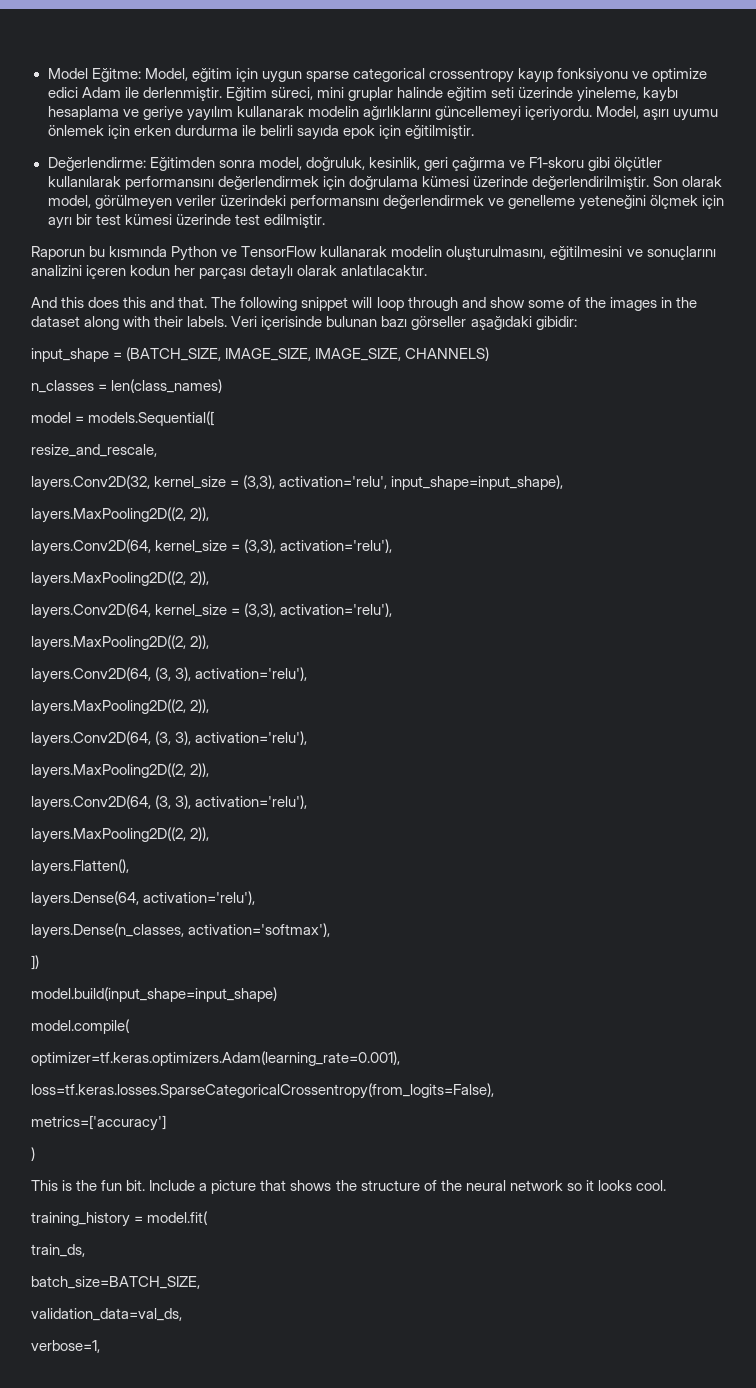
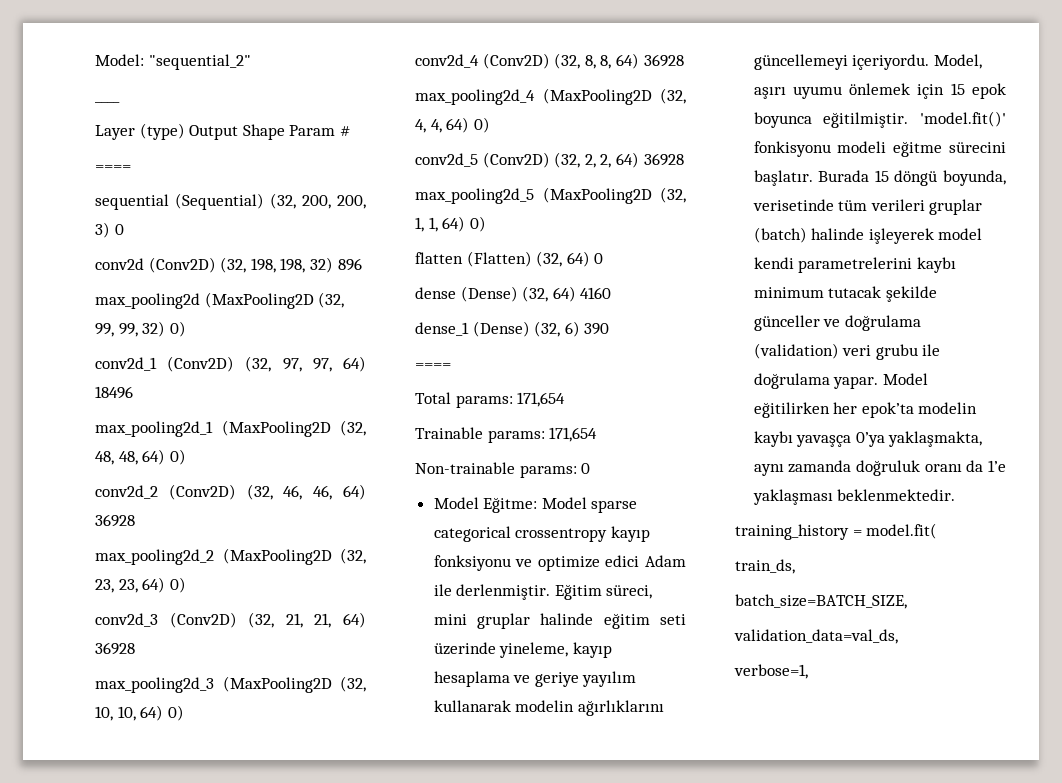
- Model Eğitme: Model, eğitim için uygun sparse categorical crossentropy kayıp fonksiyonu ve optimize edici Adam ile derlenmiştir.
+ Model: "sequential_2"
+ ____
+ Layer (type) Output Shape Param #
+ ====
+ sequential (Sequential) (32, 200, 200, 3) 0
+ conv2d (Conv2D) (32, 198, 198, 32) 896
+ max_pooling2d (MaxPooling2D (32, 99, 99, 32) 0)
+ conv2d_1 (Conv2D) (32, 97, 97, 64) 18496
+ max_pooling2d_1 (MaxPooling2D (32, 48, 48, 64) 0)
+ conv2d_2 (Conv2D) (32, 46, 46, 64) 36928
+ max_pooling2d_2 (MaxPooling2D (32, 23, 23, 64) 0)
+ conv2d_3 (Conv2D) (32, 21, 21, 64) 36928
+ max_pooling2d_3 (MaxPooling2D (32, 10, 10, 64) 0)
+ conv2d_4 (Conv2D) (32, 8, 8, 64) 36928
+ max_pooling2d_4 (MaxPooling2D (32, 4, 4, 64) 0)
+ conv2d_5 (Conv2D) (32, 2, 2, 64) 36928
+ max_pooling2d_5 (MaxPooling2D (32, 1, 1, 64) 0)
+ flatten (Flatten) (32, 64) 0
+ dense (Dense) (32, 64) 4160
+ dense_1 (Dense) (32, 6) 390
+ ====
+ Total params: 171,654
+ Trainable params: 171,654
+ Non-trainable params: 0
+ Model Eğitme: Model sparse categorical crossentropy kayıp fonksiyonu ve optimize edici Adam ile derlenmiştir.
- Eğitim süreci, mini gruplar halinde eğitim seti üzerinde yineleme, kaybı hesaplama ve geriye yayılım kullanarak modelin ağırlıklarını güncellemeyi içeriyordu.
+ Eğitim süreci, mini gruplar halinde eğitim seti üzerinde yineleme, kayıp hesaplama ve geriye yayılım kullanarak modelin ağırlıklarını güncellemeyi içeriyordu.
- Model, aşırı uyumu önlemek için erken durdurma ile belirli sayıda epok için eğitilmiştir.
- Değerlendirme: Eğitimden sonra model, doğruluk, kesinlik, geri çağırma ve F1-skoru gibi ölçütler kullanılarak performansını değerlendirmek için doğrulama kümesi üzerinde değerlendirilmiştir. Son olarak model, görülmeyen veriler üzerindeki performansını değerlendirmek ve genelleme yeteneğini ölçmek için ayrı bir test kümesi üzerinde test edilmiştir.
- Raporun bu kısmında Python ve TensorFlow kullanarak modelin oluşturulmasını, eğitilmesini ve sonuçlarını analizini içeren kodun her parçası detaylı olarak anlatılacaktır.
- And this does this and that. The following snippet will loop through and show some of the images in the dataset along with their labels. Veri içerisinde bulunan bazı görseller aşağıdaki gibidir:
- input_shape = (BATCH_SIZE, IMAGE_SIZE, IMAGE_SIZE, CHANNELS)
- n_classes = len(class_names)
- model = models.Sequential([
- resize_and_rescale,
- layers.Conv2D(32, kernel_size = (3,3), activation='relu', input_shape=input_shape),
- layers.MaxPooling2D((2, 2)),
- layers.Conv2D(64, kernel_size = (3,3), activation='relu'),
- layers.MaxPooling2D((2, 2)),
- layers.Conv2D(64, kernel_size = (3,3), activation='relu'),
- layers.MaxPooling2D((2, 2)),
- layers.Conv2D(64, (3, 3), activation='relu'),
- layers.MaxPooling2D((2, 2)),
- layers.Conv2D(64, (3, 3), activation='relu'),
- layers.MaxPooling2D((2, 2)),
- layers.Conv2D(64, (3, 3), activation='relu'),
- layers.MaxPooling2D((2, 2)),
- layers.Flatten(),
- layers.Dense(64, activation='relu'),
- layers.Dense(n_classes, activation='softmax'),
- ])
- model.build(input_shape=input_shape)
- model.compile(
- optimizer=tf.keras.optimizers.Adam(learning_rate=0.001),
- loss=tf.keras.losses.SparseCategoricalCrossentropy(from_logits=False),
- metrics=['accuracy']
- )
- This is the fun bit. Include a picture that shows the structure of the neural network so it looks cool.
+ Model, aşırı uyumu önlemek için 15 epok boyunca eğitilmiştir. 'model.fit()' fonkisyonu modeli eğitme sürecini başlatır. Burada 15 döngü boyunda, verisetinde tüm verileri gruplar (batch) halinde işleyerek model kendi parametrelerini kaybı minimum tutacak şekilde günceller ve doğrulama (validation) veri grubu ile doğrulama yapar. Model eğitilirken her epok’ta modelin kaybı yavaşça 0’ya yaklaşmakta, aynı zamanda doğruluk oranı da 1’e yaklaşması beklenmektedir.

